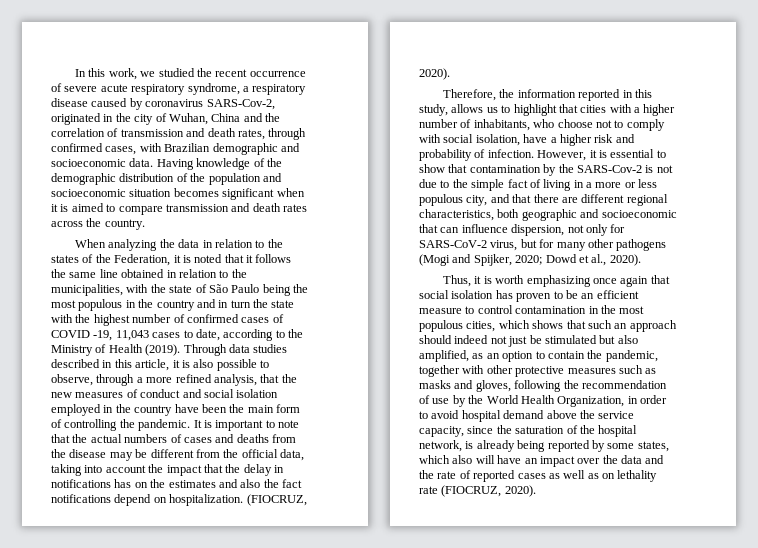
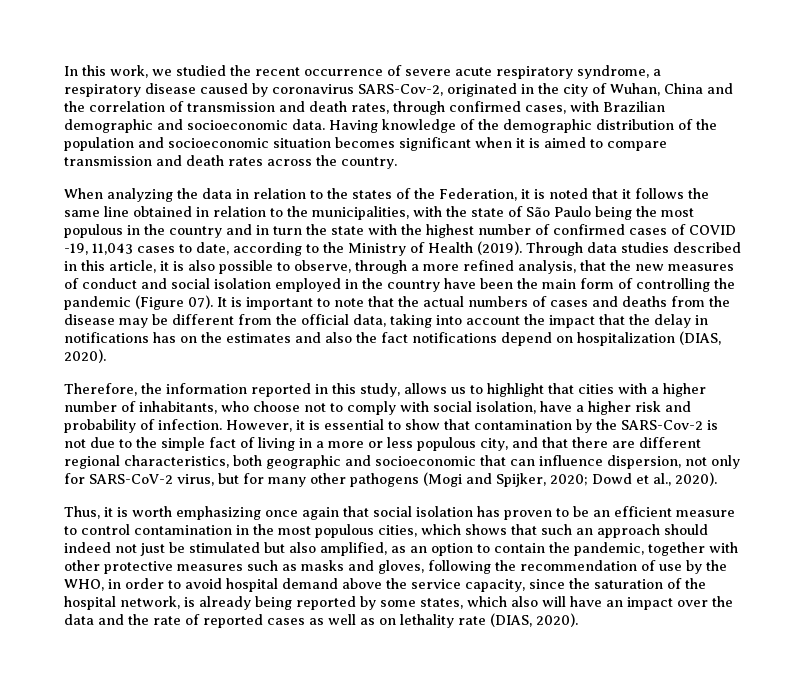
- Through data studies described in this article, it is also possible to observe, through a more refined analysis, that the new measures of conduct and social isolation employed in the country have been the main form of controlling the pandemic.
+ Through data studies described in this article, it is also possible to observe, through a more refined analysis, that the new measures of conduct and social isolation employed in the country have been the main form of controlling the pandemic (Figure 07).
- It is important to note that the actual numbers of cases and deaths from the disease may be different from the official data, taking into account the impact that the delay in notifications has on the estimates and also the fact notifications depend on hospitalization. (FIOCRUZ, 2020).
+ It is important to note that the actual numbers of cases and deaths from the disease may be different from the official data, taking into account the impact that the delay in notifications has on the estimates and also the fact notifications depend on hospitalization (DIAS, 2020).
- Thus, it is worth emphasizing once again that social isolation has proven to be an efficient measure to control contamination in the most populous cities, which shows that such an approach should indeed not just be stimulated but also amplified, as an option to contain the pandemic, together with other protective measures such as masks and gloves, following the recommendation of use by the World Health Organization, in order to avoid hospital demand above the service capacity, since the saturation of the hospital network, is already being reported by some states, which also will have an impact over the data and the rate of reported cases as well as on lethality rate (FIOCRUZ, 2020).
+ Thus, it is worth emphasizing once again that social isolation has proven to be an efficient measure to control contamination in the most populous cities, which shows that such an approach should indeed not just be stimulated but also amplified, as an option to contain the pandemic, together with other protective measures such as masks and gloves, following the recommendation of use by the WHO, in order to avoid hospital demand above the service capacity, since the saturation of the hospital network, is already being reported by some states, which also will have an impact over the data and the rate of reported cases as well as on lethality rate (DIAS, 2020).

